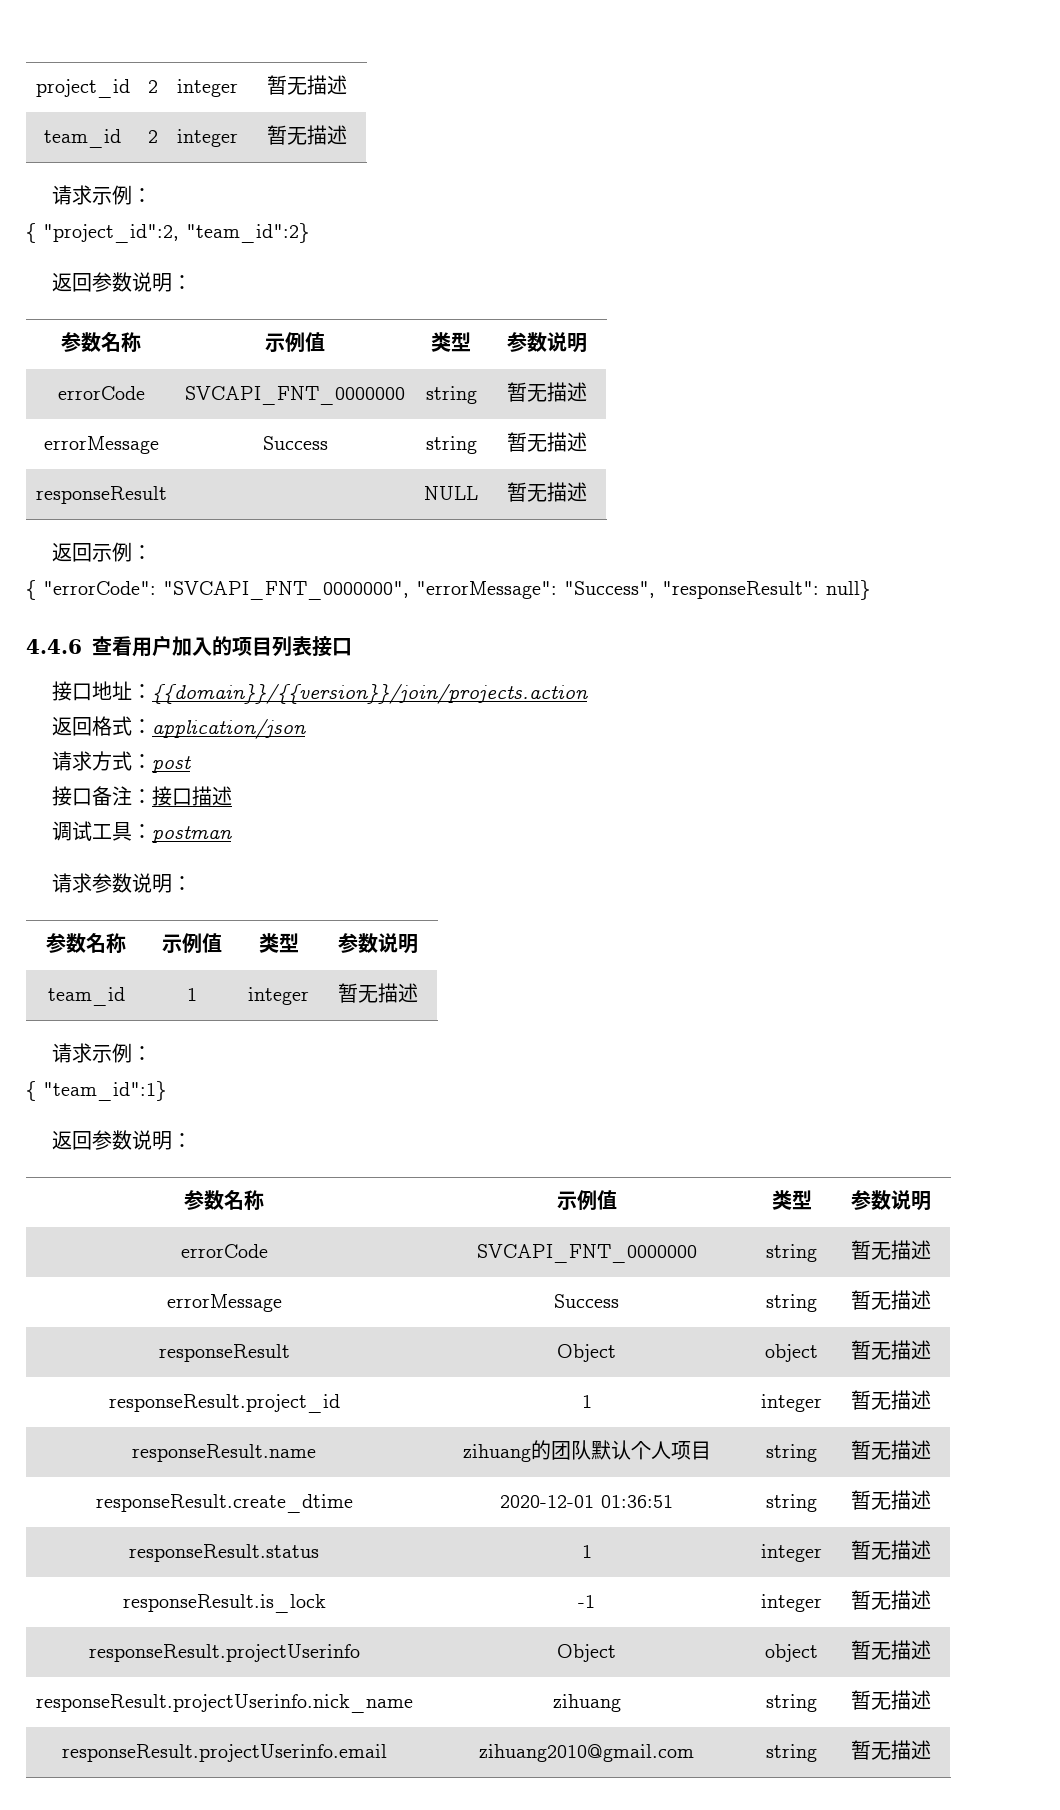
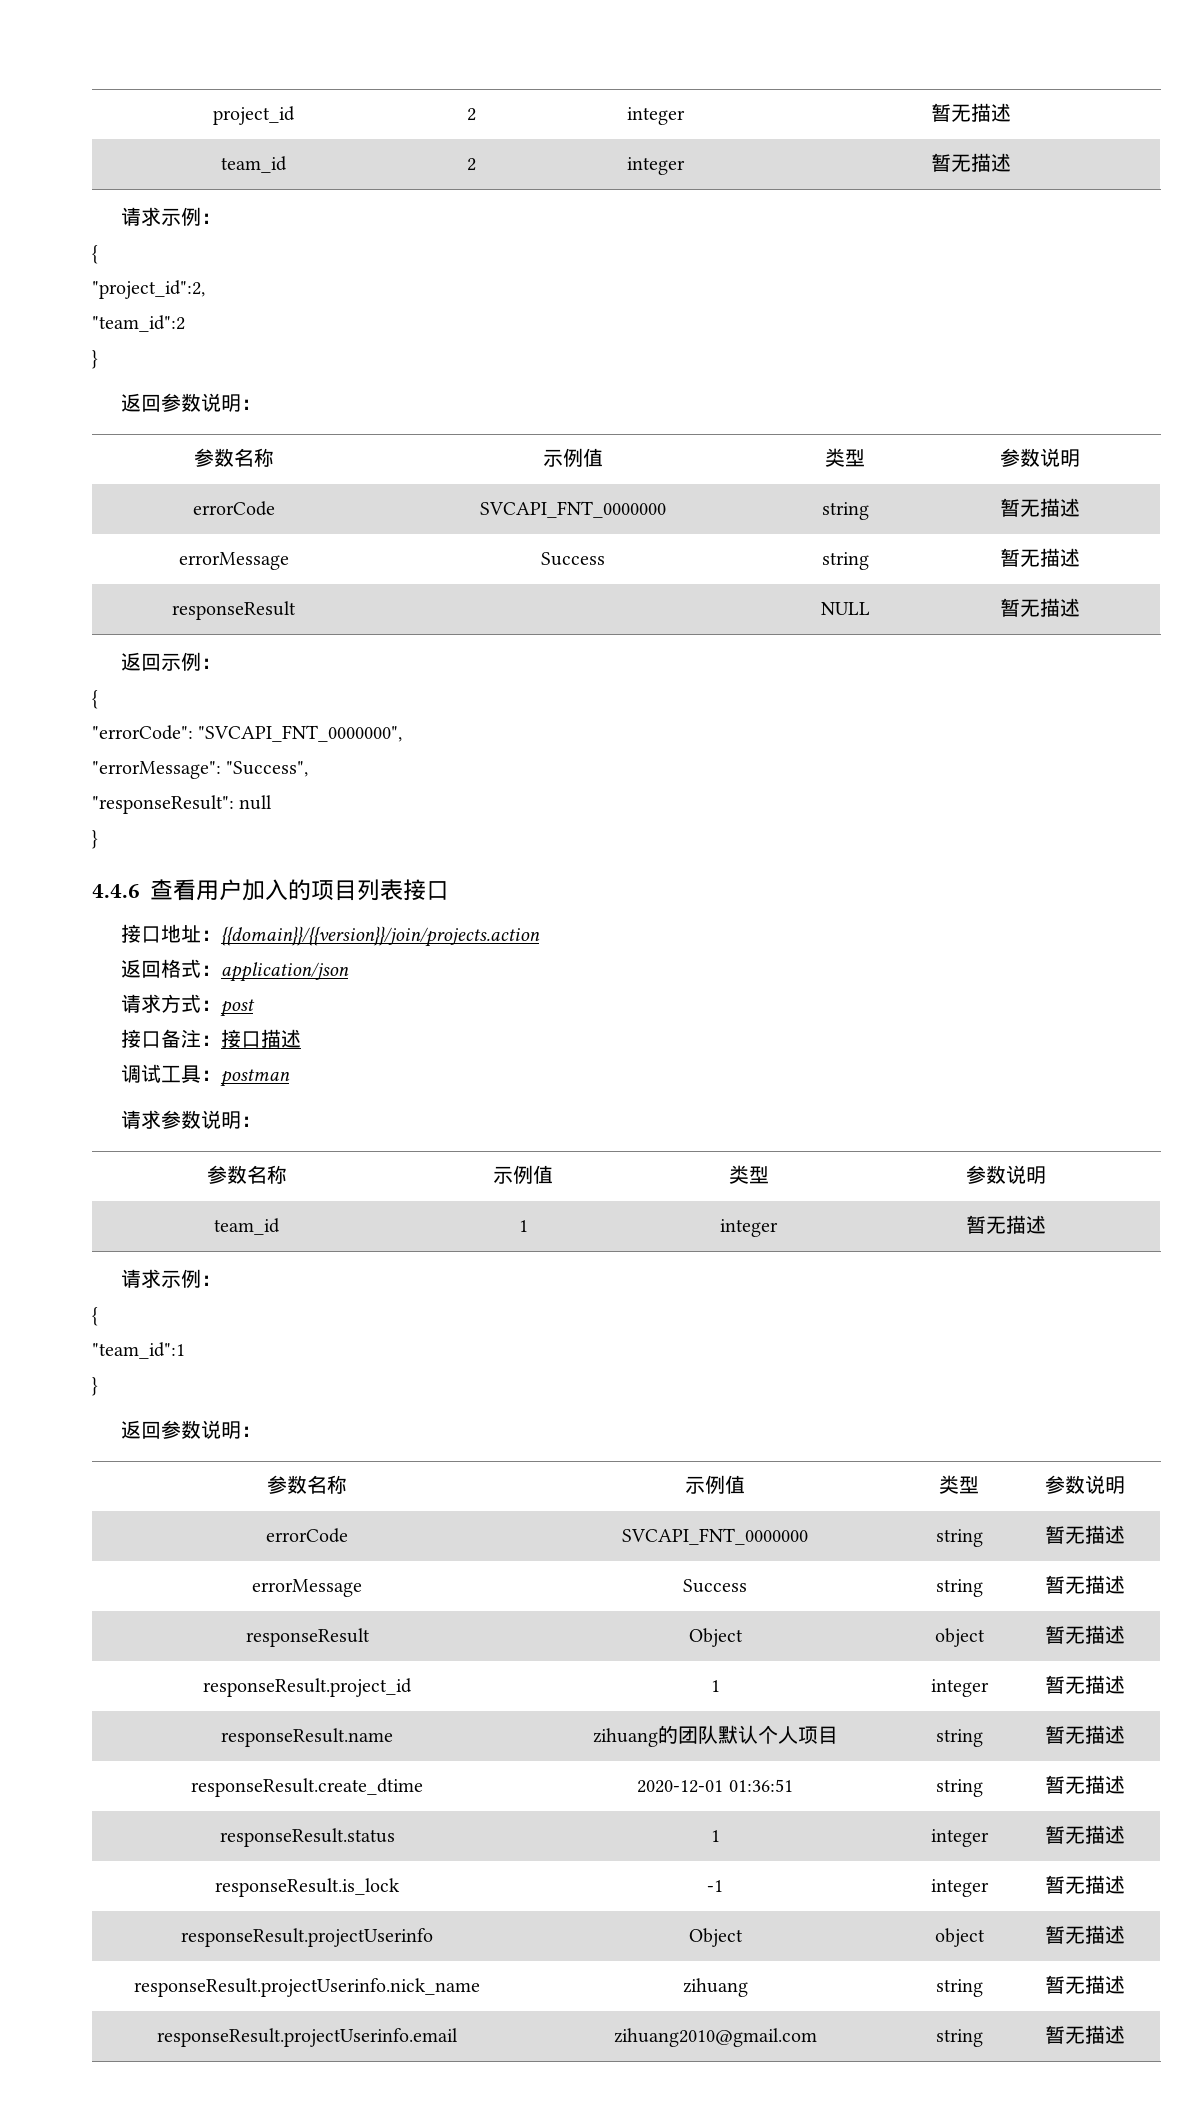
  team_id | 2 | integer | 暂无描述
  请求示例：
- { "project_id":2, "team_id":2}
+ {
+ "project_id":2,
+ "team_id":2
+ }
  返回示例：
- { "errorCode": "SVCAPI_FNT_0000000", "errorMessage": "Success", "responseResult": null}
+ {
+ "errorCode": "SVCAPI_FNT_0000000",
+ "errorMessage": "Success",
+ "responseResult": null
+ }
  team_id | 1 | integer | 暂无描述
  请求示例：
- { "team_id":1}
+ {
+ "team_id":1
+ }

